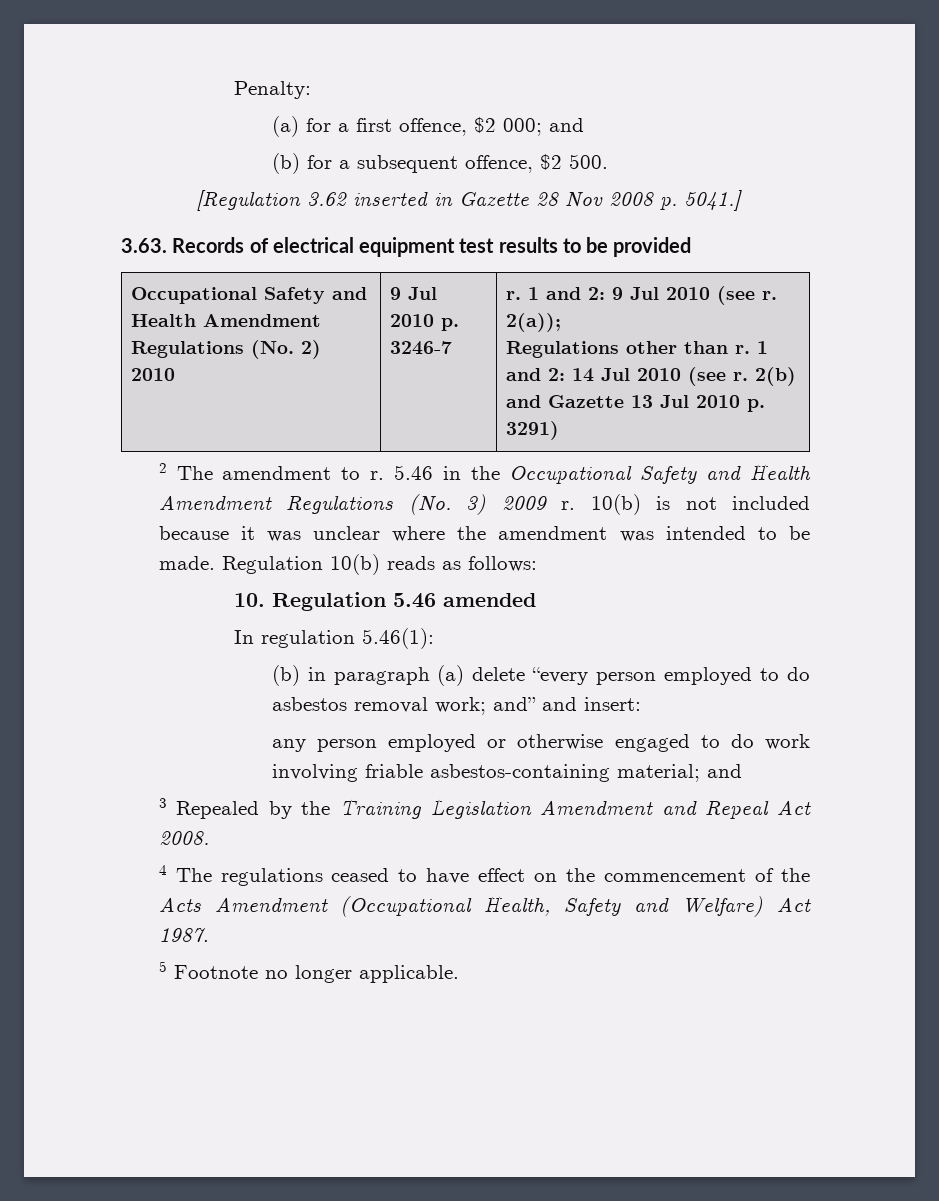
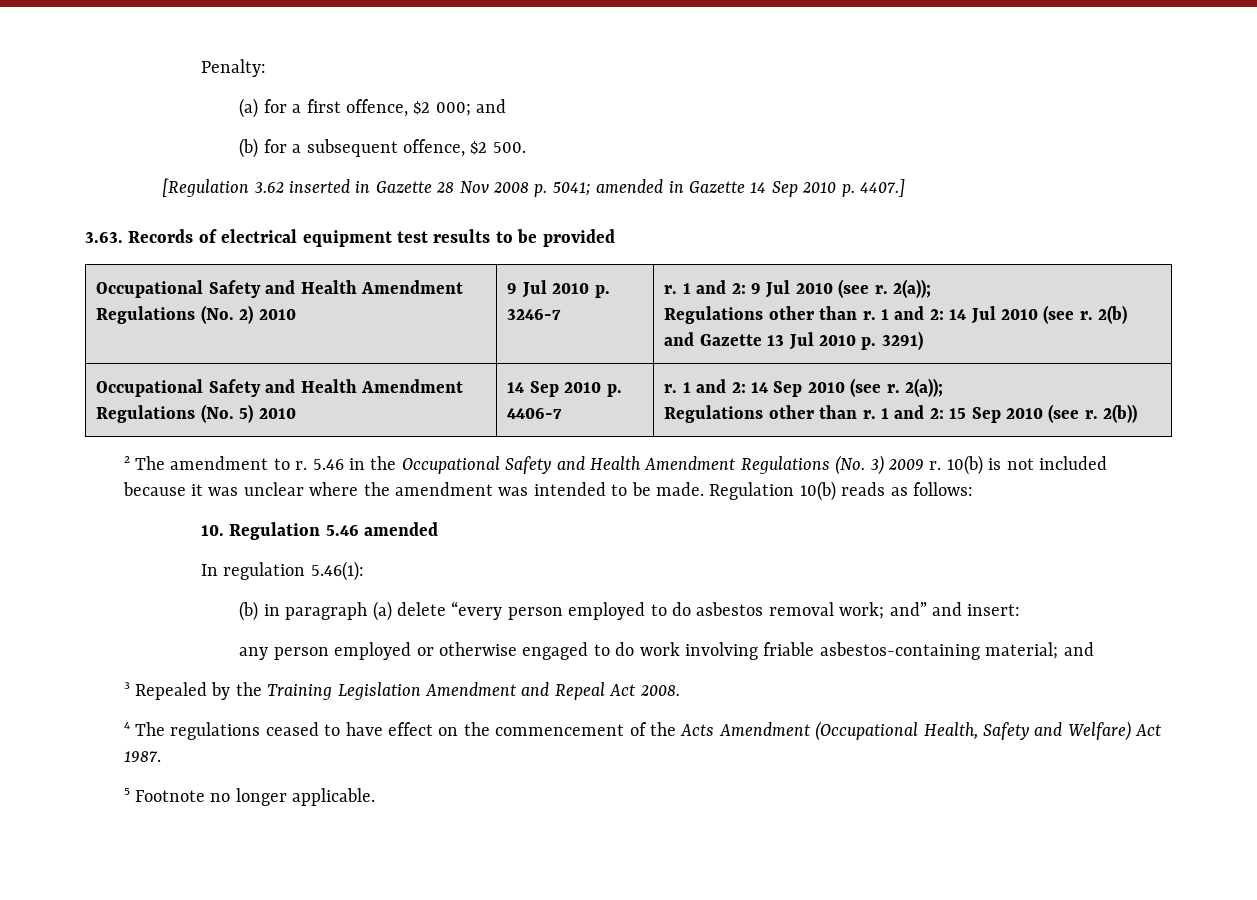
- [Regulation 3.62 inserted in Gazette 28 Nov 2008 p. 5041.]
+ [Regulation 3.62 inserted in Gazette 28 Nov 2008 p. 5041; amended in Gazette 14 Sep 2010 p. 4407.]
+ Occupational Safety and Health Amendment Regulations (No. 5) 2010 | 14 Sep 2010 p. 4406-7 | r. 1 and 2: 14 Sep 2010 (see r. 2(a));
+ Regulations other than r. 1 and 2: 15 Sep 2010 (see r. 2(b))

